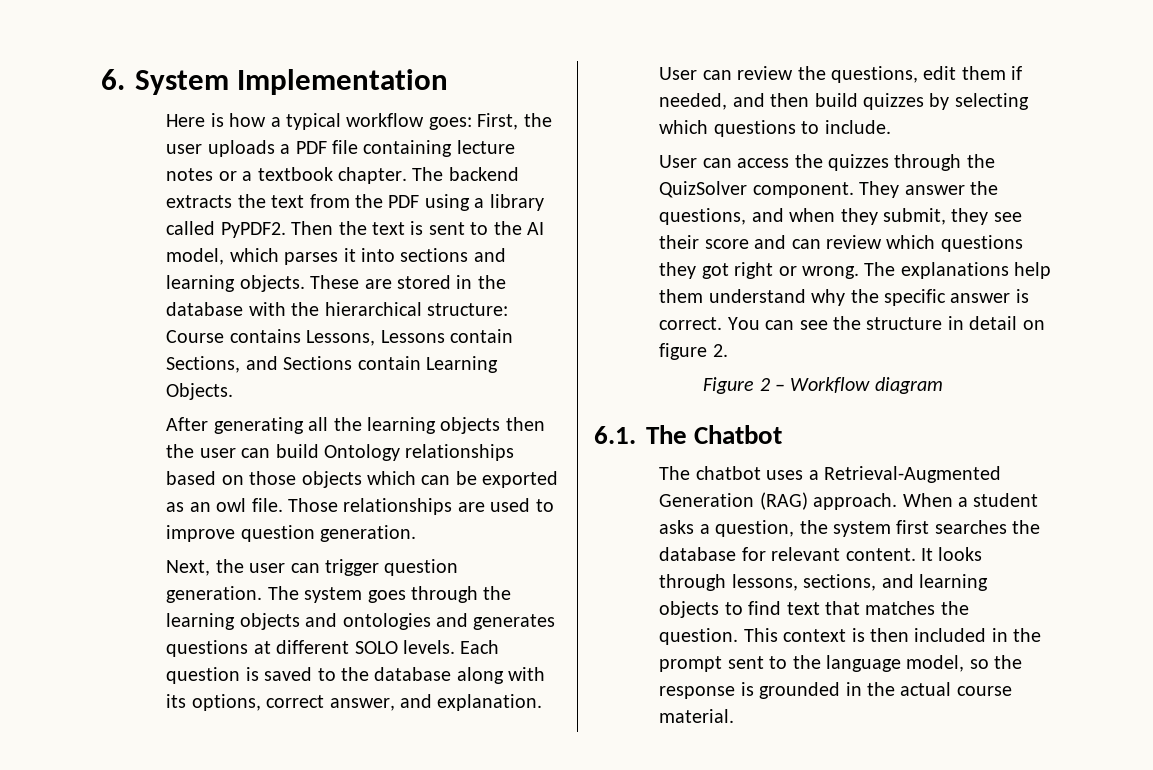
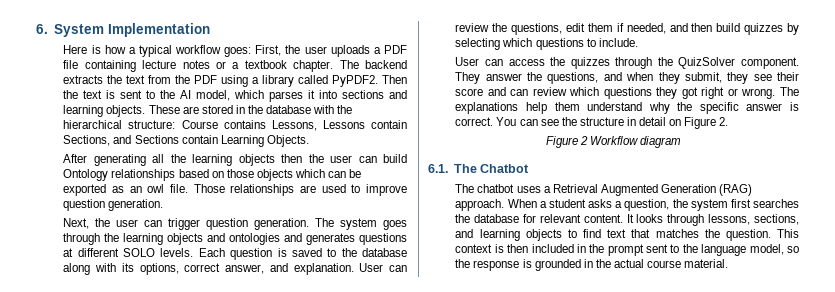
- You can see the structure in detail on figure 2.
+ You can see the structure in detail on Figure 2.
- Figure 2 – Workflow diagram
+ Figure 2 Workflow diagram
- The chatbot uses a Retrieval-Augmented Generation (RAG) approach.
+ The chatbot uses a Retrieval Augmented Generation (RAG) approach.

